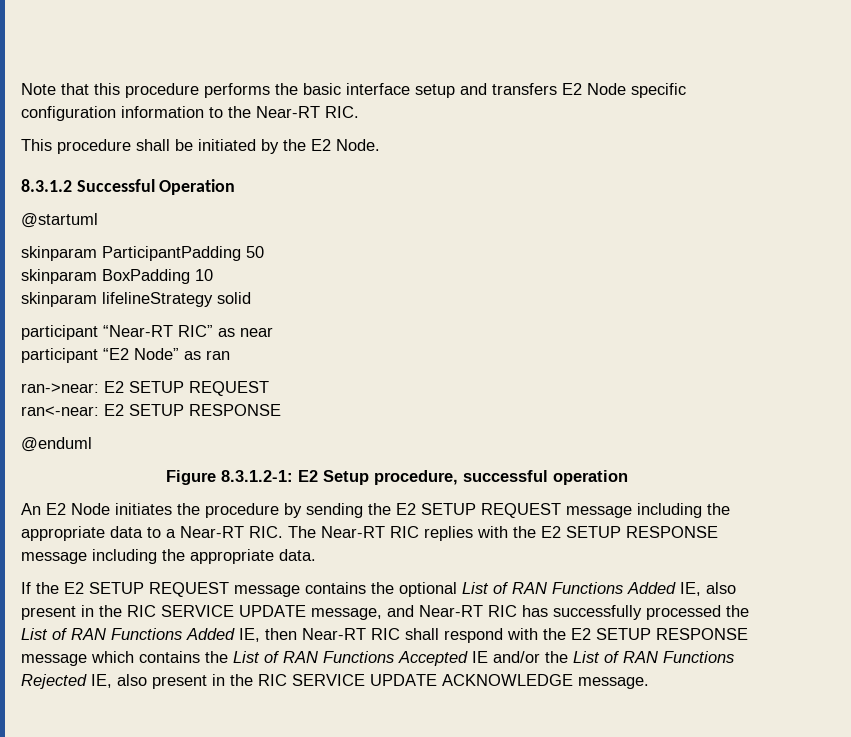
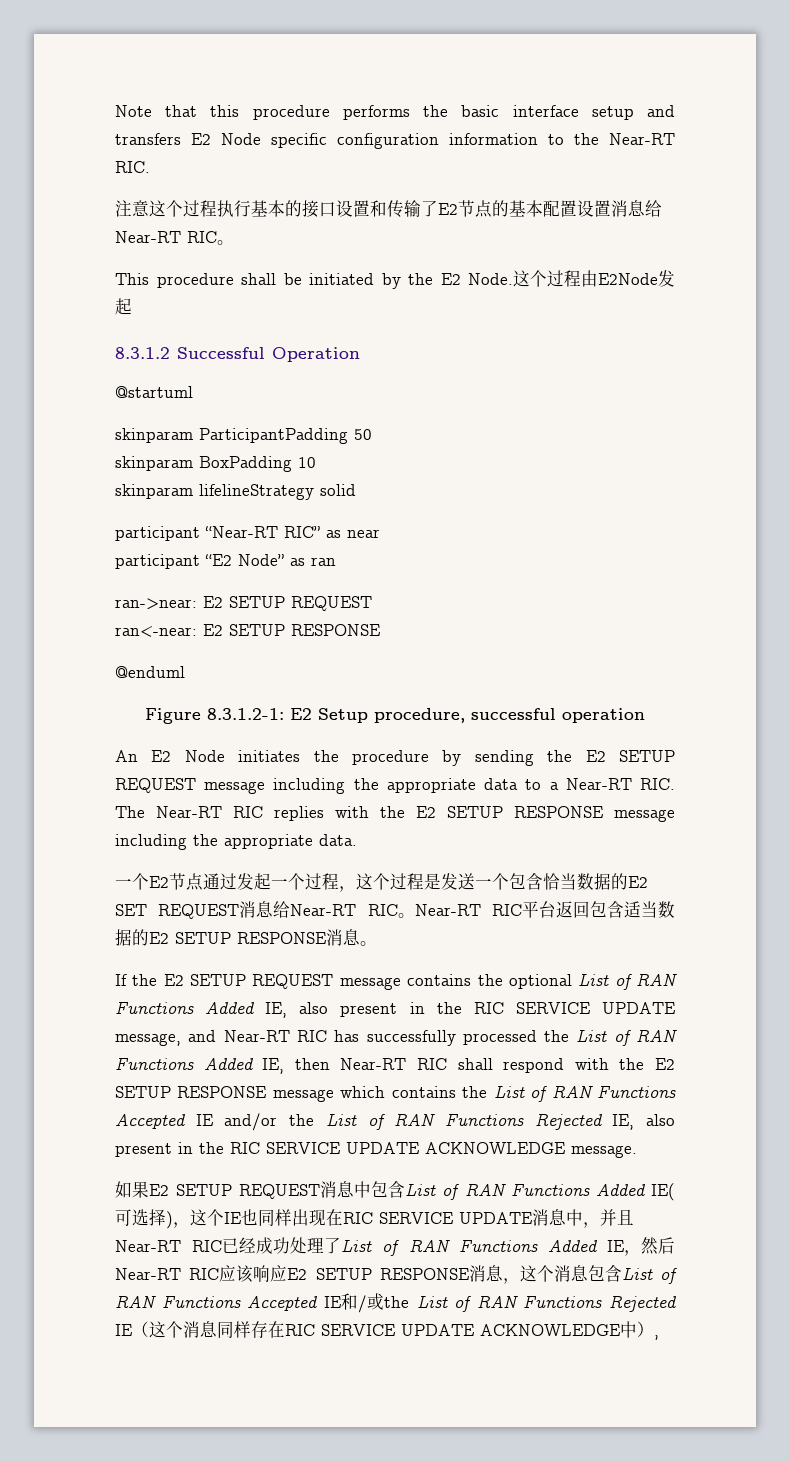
+ 注意这个过程执行基本的接口设置和传输了E2节点的基本配置设置消息给Near-RT RIC。
+ 这个过程由E2Node发起
+ 一个E2节点通过发起一个过程，这个过程是发送一个包含恰当数据的E2 SET REQUEST消息给Near-RT RIC。Near-RT RIC平台返回包含适当数据的E2 SETUP RESPONSE消息。
+ 如果E2 SETUP REQUEST消息中包含List of RAN Functions Added IE(可选择)，这个IE也同样出现在RIC SERVICE UPDATE消息中，并且Near-RT RIC已经成功处理了List of RAN Functions Added IE，然后Near-RT RIC应该响应E2 SETUP RESPONSE消息，这个消息包含List of RAN Functions Accepted IE和/或the List of RAN Functions Rejected IE（这个消息同样存在RIC SERVICE UPDATE ACKNOWLEDGE中）,

